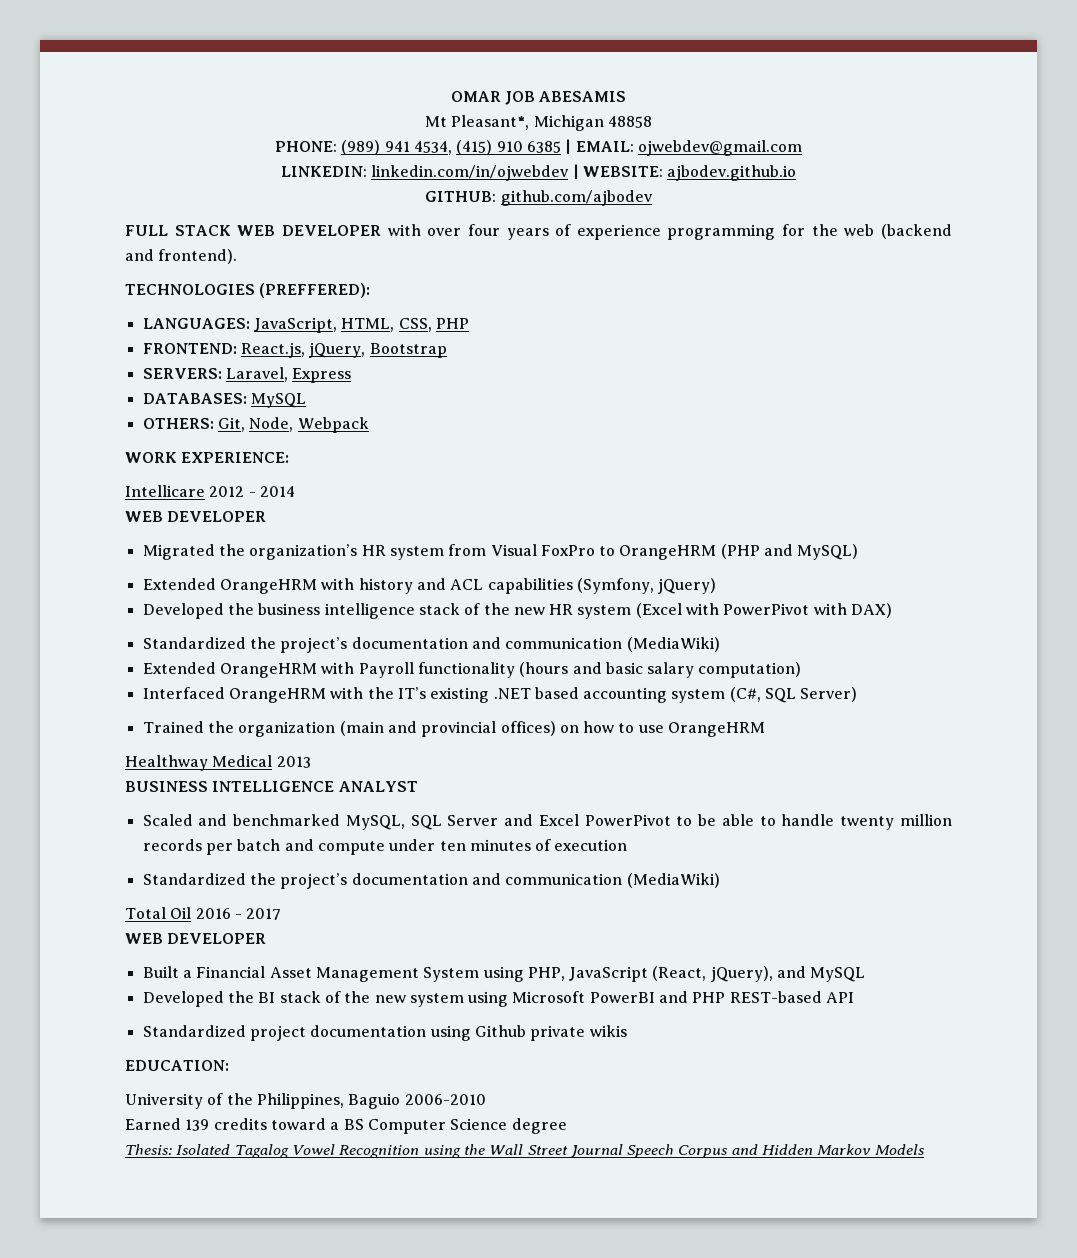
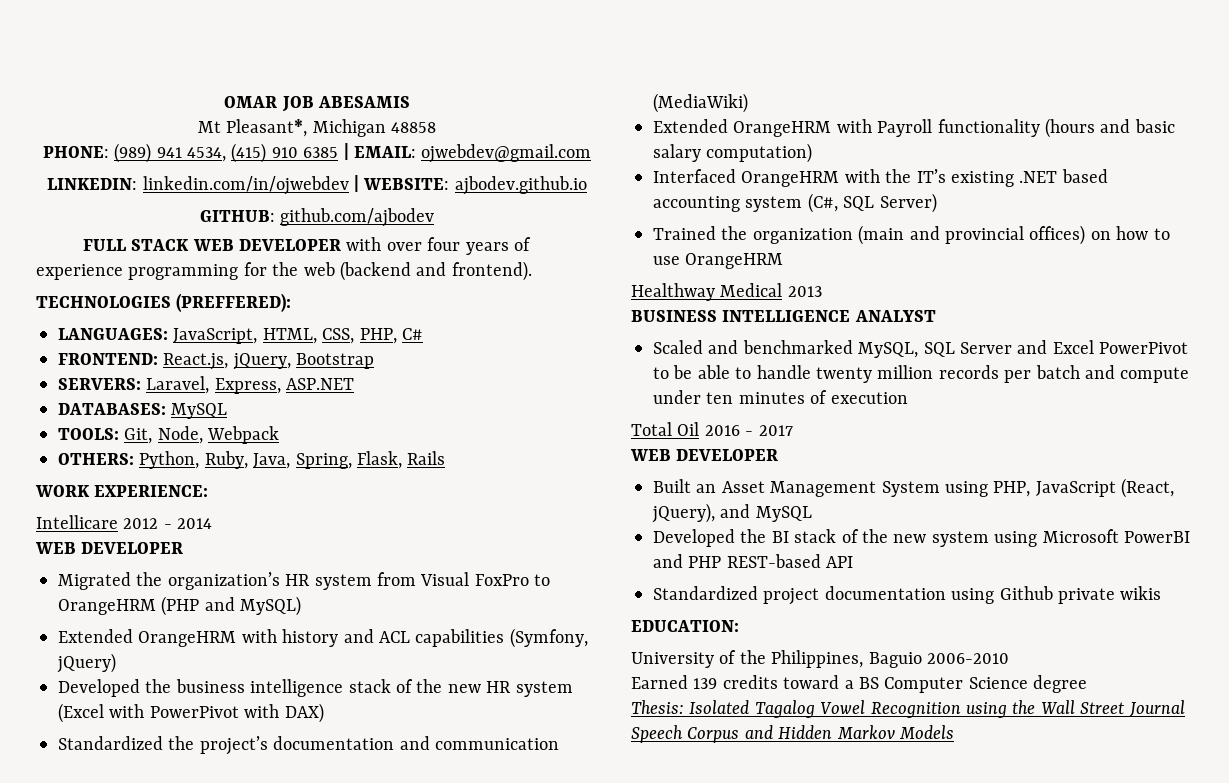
- LANGUAGES: JavaScript, HTML, CSS, PHP
+ LANGUAGES: JavaScript, HTML, CSS, PHP, C#
- SERVERS: Laravel, Express
+ SERVERS: Laravel, Express, ASP.NET
- OTHERS: Git, Node, Webpack
+ TOOLS: Git, Node, Webpack
+ OTHERS: Python, Ruby, Java, Spring, Flask, Rails
  Scaled and benchmarked MySQL, SQL Server and Excel PowerPivot to be able to handle twenty million records per batch and compute under ten minutes of execution
- Standardized the project’s documentation and communication (MediaWiki)
- Built a Financial Asset Management System using PHP, JavaScript (React, jQuery), and MySQL
+ Built an Asset Management System using PHP, JavaScript (React, jQuery), and MySQL

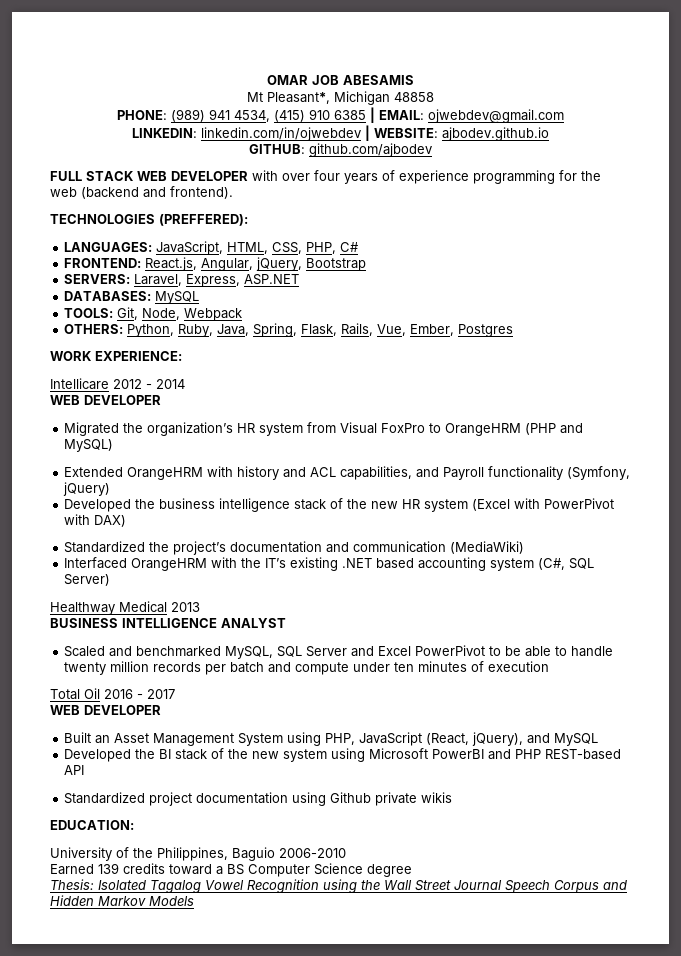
- FRONTEND: React.js, jQuery, Bootstrap
+ FRONTEND: React.js, Angular, jQuery, Bootstrap
- OTHERS: Python, Ruby, Java, Spring, Flask, Rails
+ OTHERS: Python, Ruby, Java, Spring, Flask, Rails, Vue, Ember, Postgres
- Extended OrangeHRM with history and ACL capabilities (Symfony, jQuery)
+ Extended OrangeHRM with history and ACL capabilities, and Payroll functionality (Symfony, jQuery)
- Extended OrangeHRM with Payroll functionality (hours and basic salary computation)
- Trained the organization (main and provincial offices) on how to use OrangeHRM

